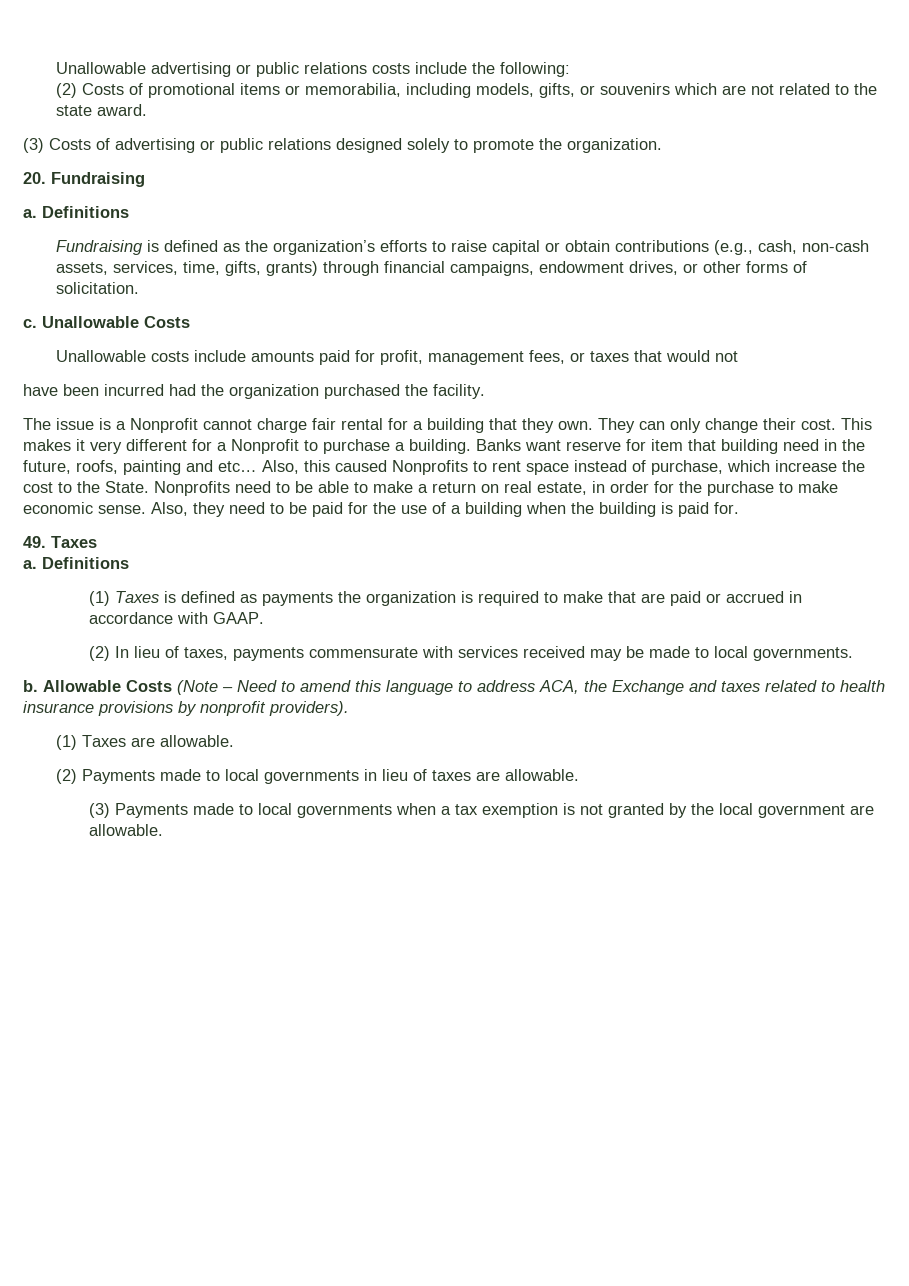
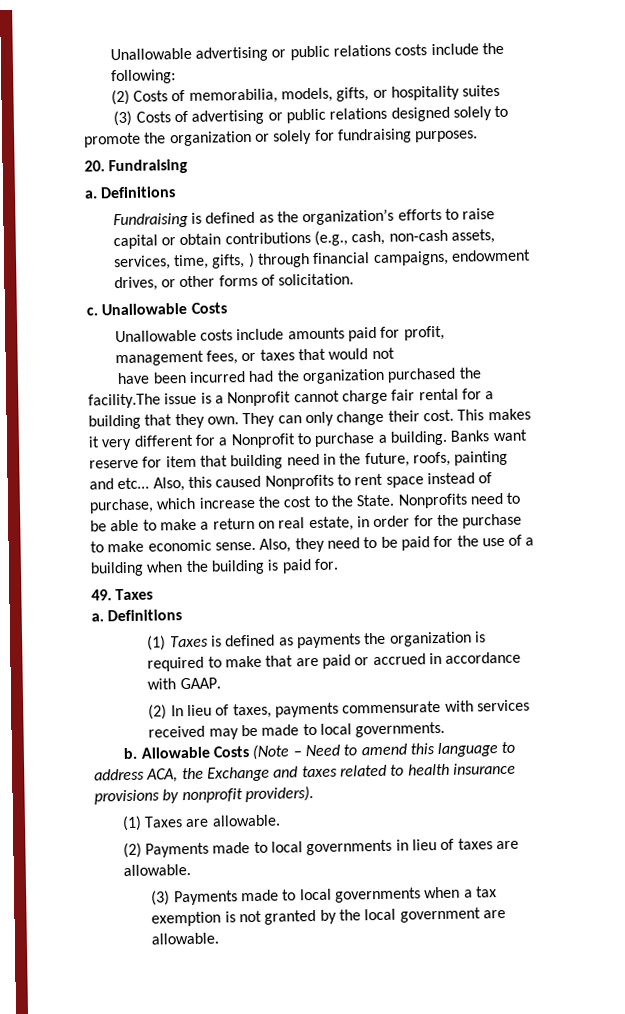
- (2) Costs of promotional items or memorabilia, including models, gifts, or souvenirs which are not related to the state award.
+ (2) Costs of memorabilia, models, gifts, or hospitality suites
- (3) Costs of advertising or public relations designed solely to promote the organization.
+ (3) Costs of advertising or public relations designed solely to promote the organization or solely for fundraising purposes.
- Fundraising is defined as the organization’s efforts to raise capital or obtain contributions (e.g., cash, non-cash assets, services, time, gifts, grants) through financial campaigns, endowment drives, or other forms of solicitation.
+ Fundraising is defined as the organization’s efforts to raise capital or obtain contributions (e.g., cash, non-cash assets, services, time, gifts, ) through financial campaigns, endowment drives, or other forms of solicitation.
- have been incurred had the organization purchased the facility.
- The issue is a Nonprofit cannot charge fair rental for a building that they own.
+ have been incurred had the organization purchased the facility.The issue is a Nonprofit cannot charge fair rental for a building that they own.

